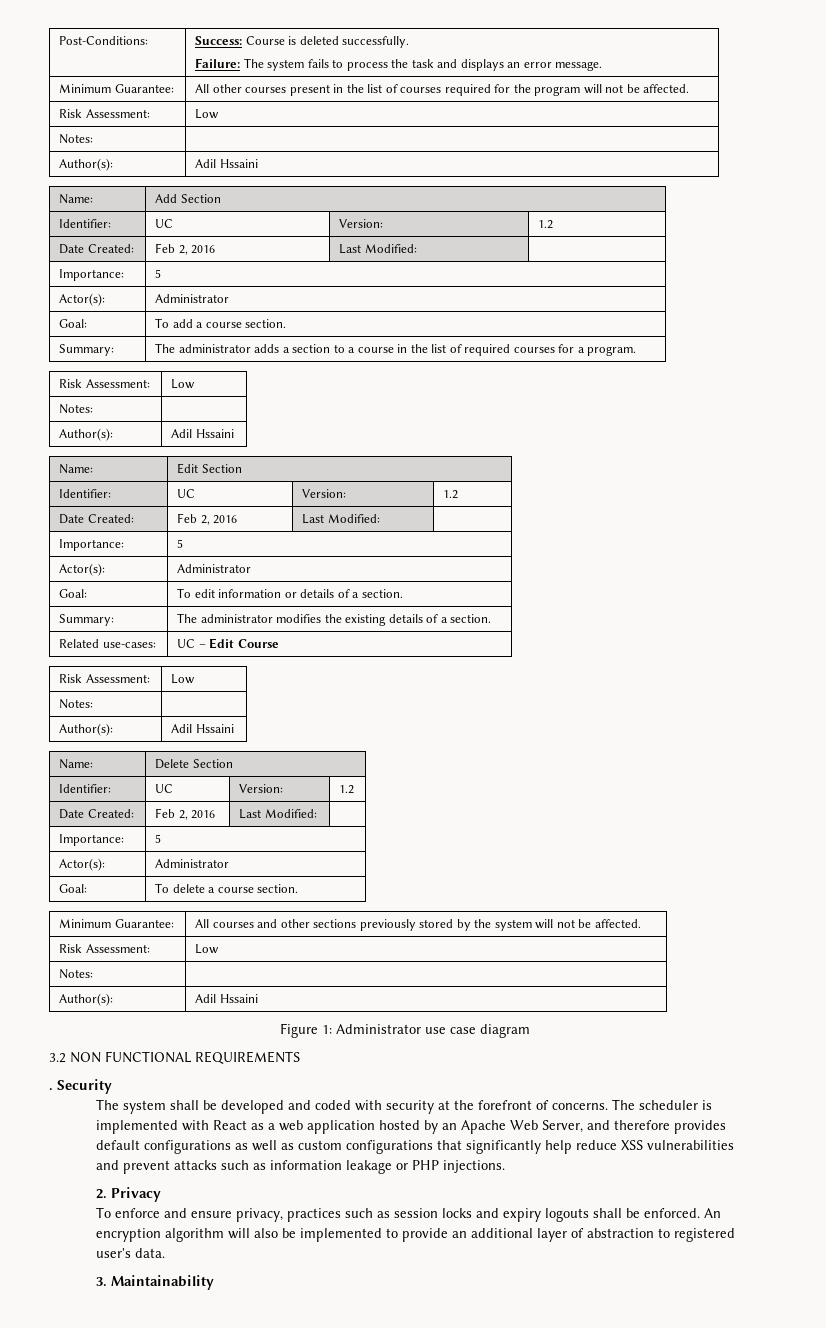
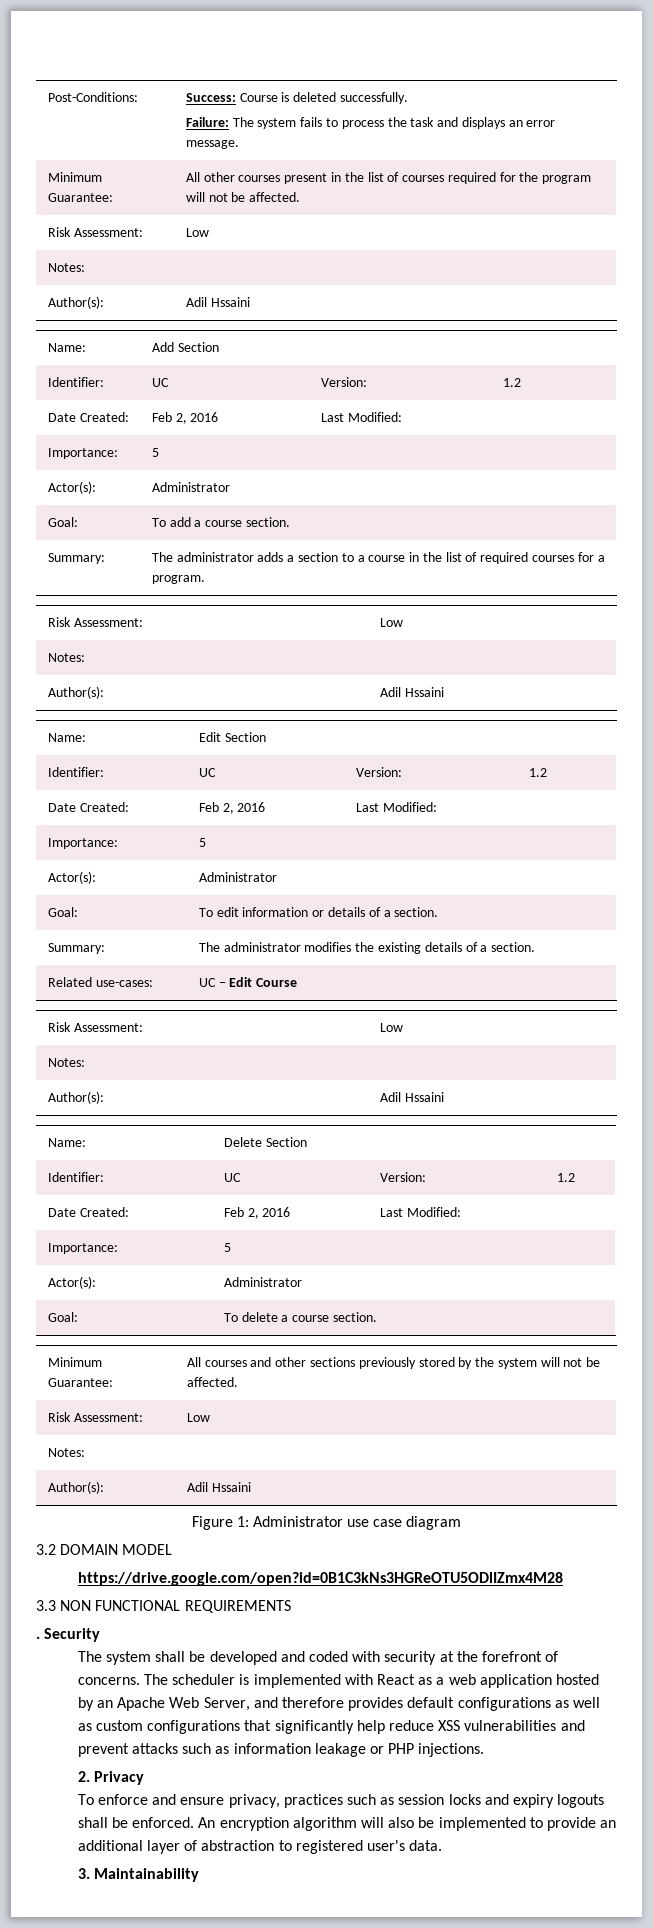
- 3.2 NON FUNCTIONAL REQUIREMENTS
+ 3.2 DOMAIN MODEL
+ https://drive.google.com/open?id=0B1C3kNs3HGReOTU5ODlIZmx4M28
+ 3.3 NON FUNCTIONAL REQUIREMENTS

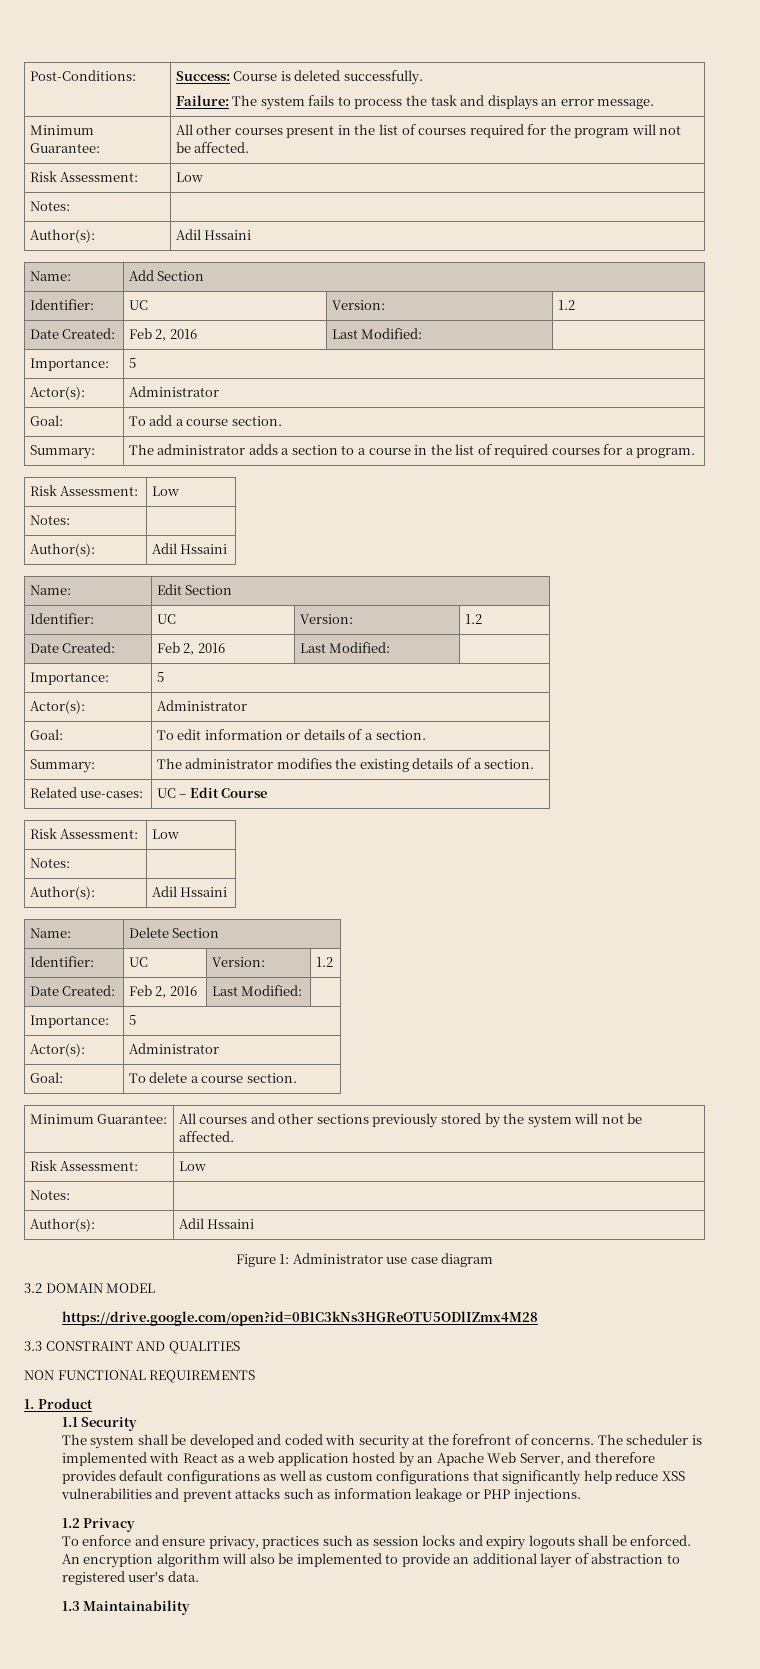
- 3.3 NON FUNCTIONAL REQUIREMENTS
+ 3.3 CONSTRAINT AND QUALITIES
+ NON FUNCTIONAL REQUIREMENTS
- . Security
+ 1. Product
+ 1.1 Security
- 2. Privacy
+ 1.2 Privacy
- 3. Maintainability
+ 1.3 Maintainability

